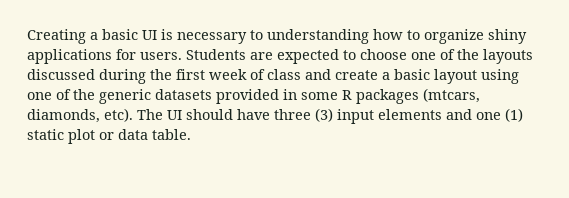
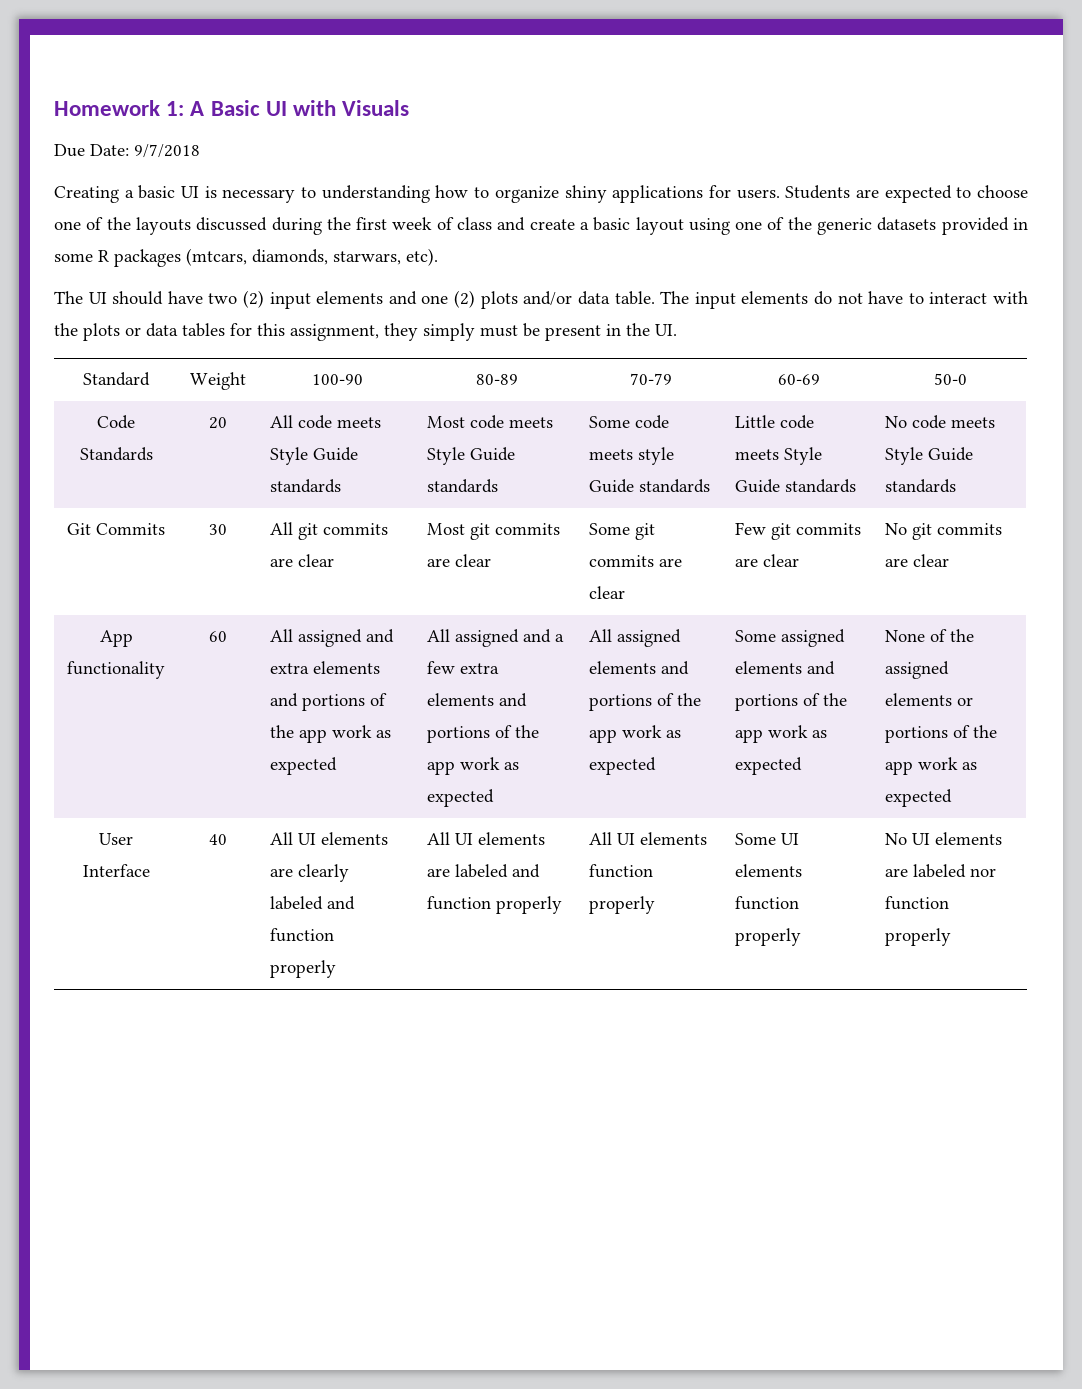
+ Homework 1: A Basic UI with Visuals
+ Due Date: 9/7/2018
- Students are expected to choose one of the layouts discussed during the first week of class and create a basic layout using one of the generic datasets provided in some R packages (mtcars, diamonds, etc). The UI should have three (3) input elements and one (1) static plot or data table.
+ Students are expected to choose one of the layouts discussed during the first week of class and create a basic layout using one of the generic datasets provided in some R packages (mtcars, diamonds, starwars, etc).
+ The UI should have two (2) input elements and one (2) plots and/or data table. The input elements do not have to interact with the plots or data tables for this assignment, they simply must be present in the UI.
+ Standard | Weight | 100-90 | 80-89 | 70-79 | 60-69 | 50-0
+ Code Standards | 20 | All code meets Style Guide standards | Most code meets Style Guide standards | Some code meets style Guide standards | Little code meets Style Guide standards | No code meets Style Guide standards
+ Git Commits | 30 | All git commits are clear | Most git commits are clear | Some git commits are clear | Few git commits are clear | No git commits are clear
+ App functionality | 60 | All assigned and extra elements and portions of the app work as expected | All assigned and a few extra elements and portions of the app work as expected | All assigned elements and portions of the app work as expected | Some assigned elements and portions of the app work as expected | None of the assigned elements or portions of the app work as expected
+ User Interface | 40 | All UI elements are clearly labeled and function properly | All UI elements are labeled and function properly | All UI elements function properly | Some UI elements function properly | No UI elements are labeled nor function properly

